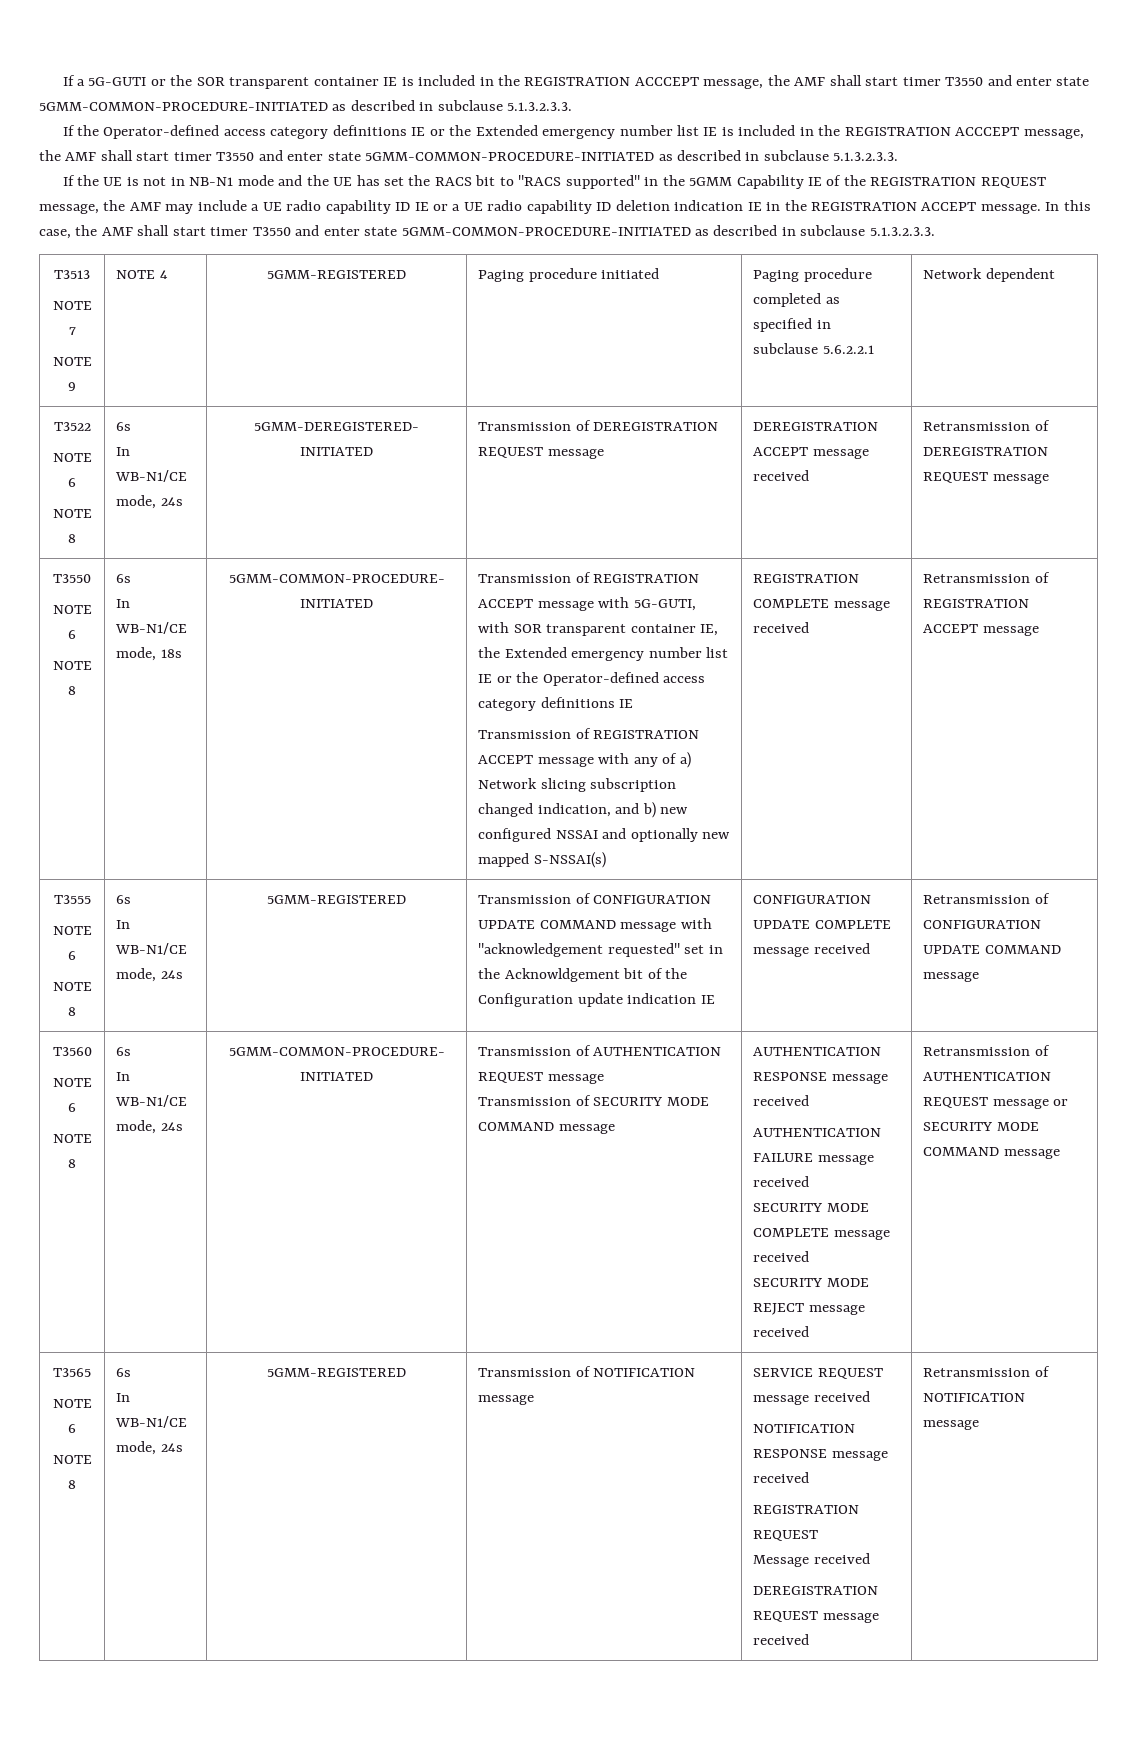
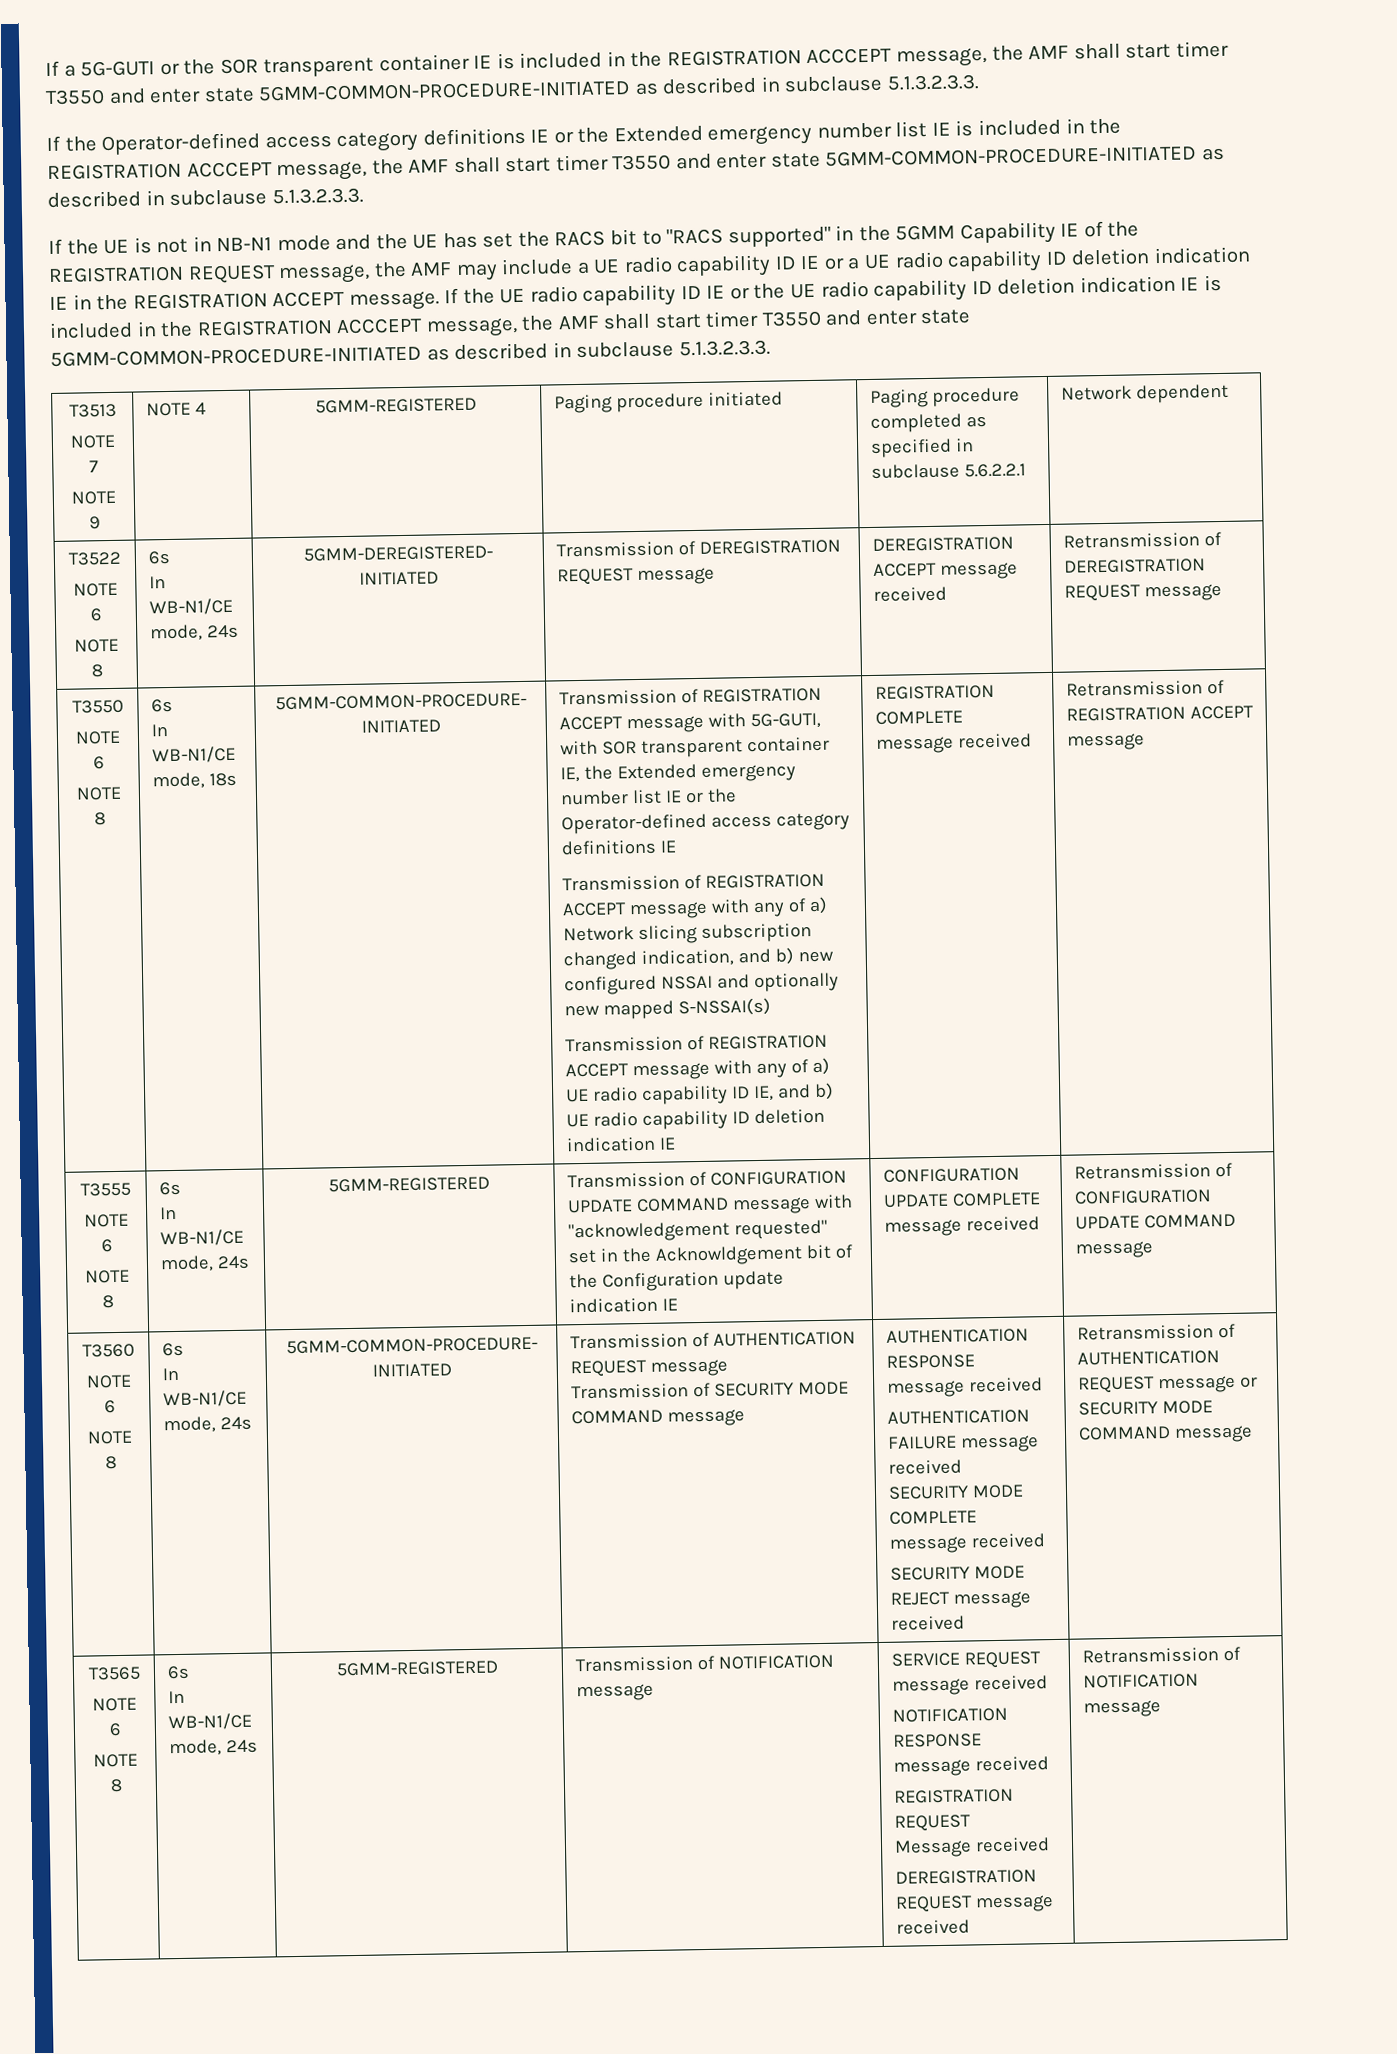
- In this case, the AMF shall start timer T3550 and enter state 5GMM-COMMON-PROCEDURE-INITIATED as described in subclause 5.1.3.2.3.3.
+ If the UE radio capability ID IE or the UE radio capability ID deletion indication IE is included in the REGISTRATION ACCCEPT message, the AMF shall start timer T3550 and enter state 5GMM-COMMON-PROCEDURE-INITIATED as described in subclause 5.1.3.2.3.3.
+ Transmission of REGISTRATION ACCEPT message with any of a) UE radio capability ID IE, and b) UE radio capability ID deletion indication IE

